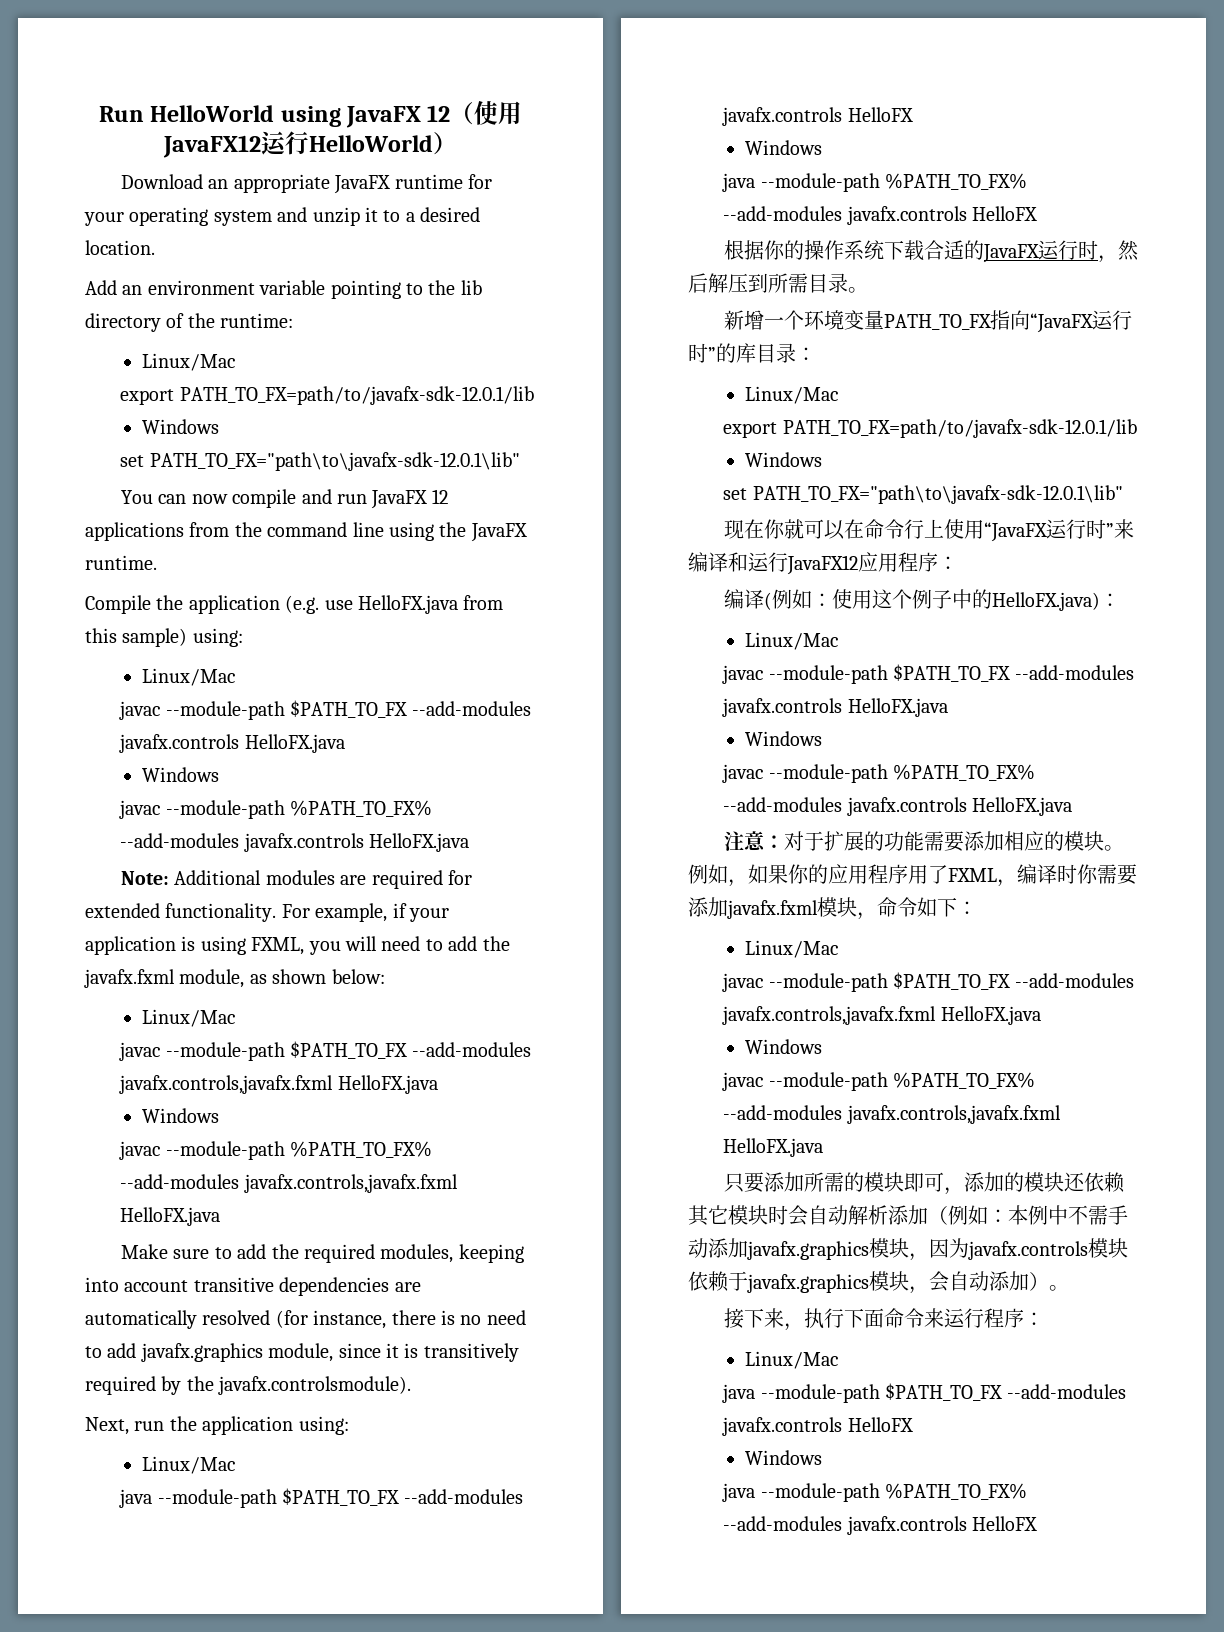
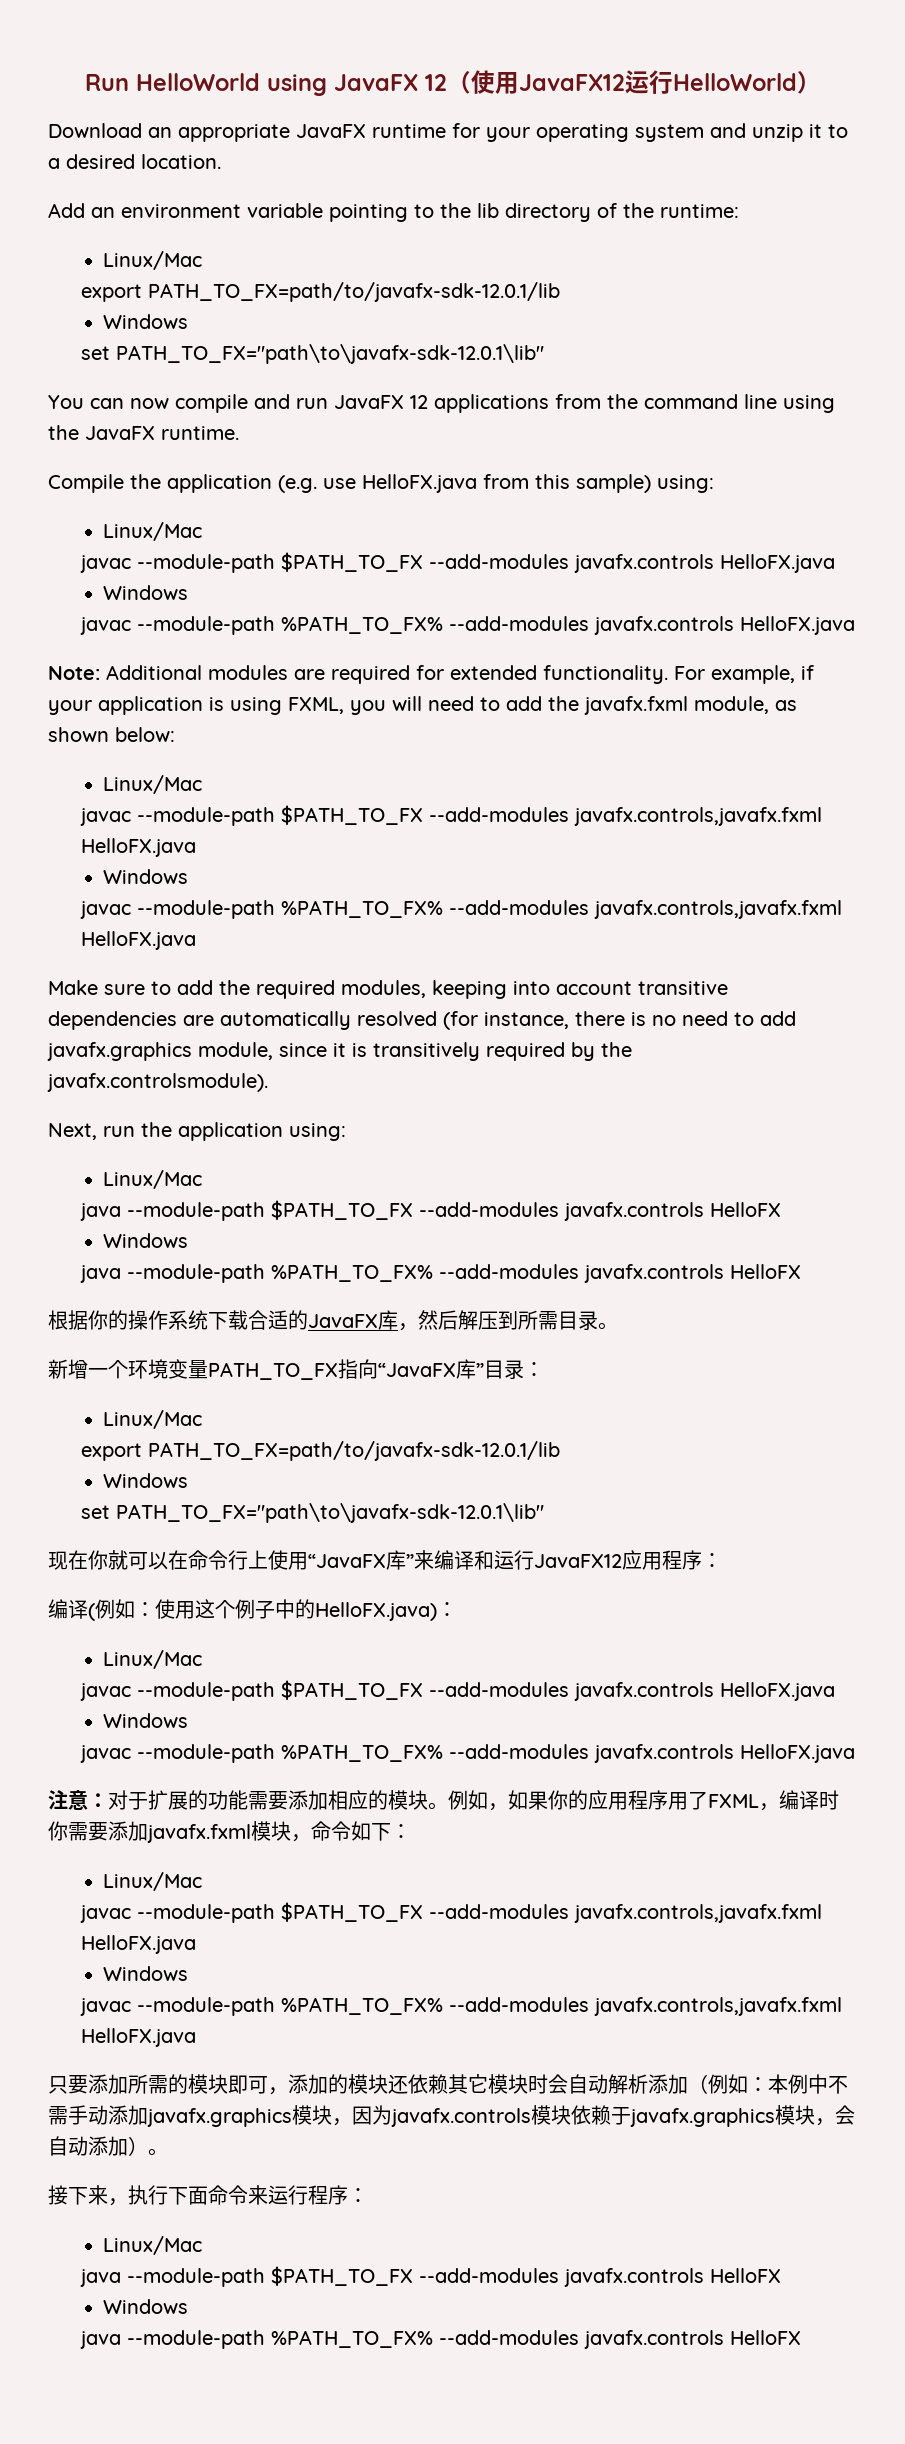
- 根据你的操作系统下载合适的JavaFX运行时，然后解压到所需目录。
+ 根据你的操作系统下载合适的JavaFX库，然后解压到所需目录。
- 新增一个环境变量PATH_TO_FX指向“JavaFX运行时”的库目录：
+ 新增一个环境变量PATH_TO_FX指向“JavaFX库”目录：
- 现在你就可以在命令行上使用“JavaFX运行时”来编译和运行JavaFX12应用程序：
+ 现在你就可以在命令行上使用“JavaFX库”来编译和运行JavaFX12应用程序：

